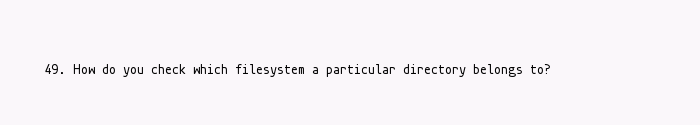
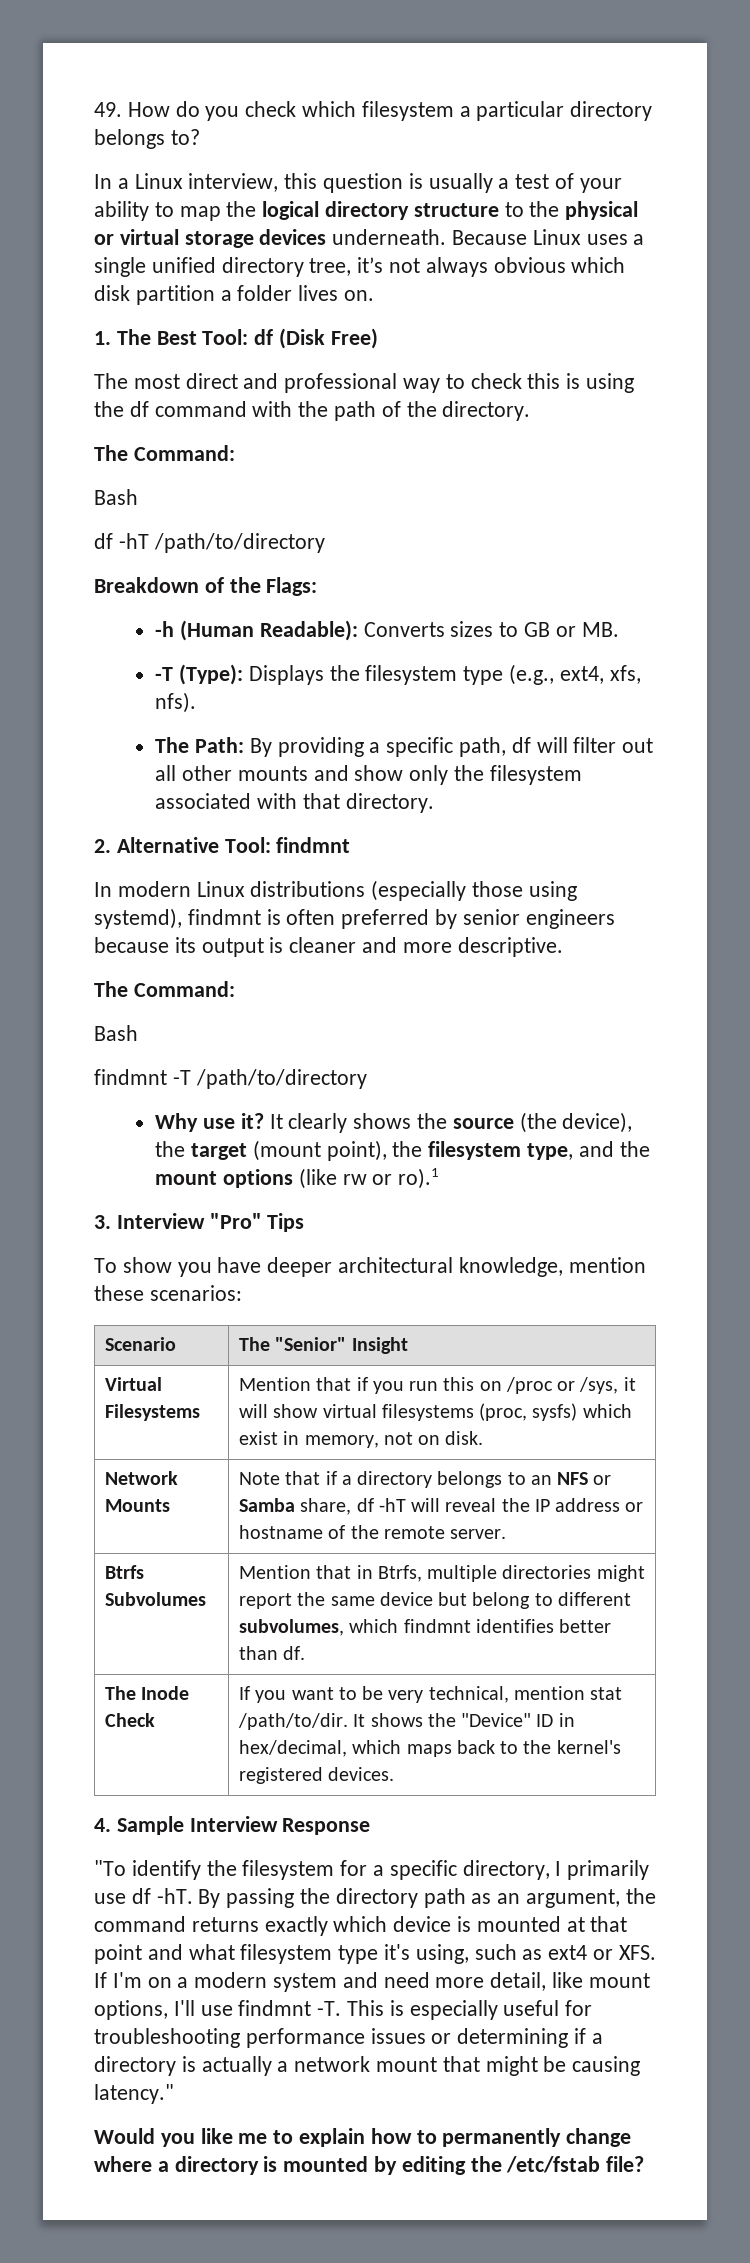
+ In a Linux interview, this question is usually a test of your ability to map the logical directory structure to the physical or virtual storage devices underneath. Because Linux uses a single unified directory tree, it’s not always obvious which disk partition a folder lives on.
+ 1. The Best Tool: df (Disk Free)
+ The most direct and professional way to check this is using the df command with the path of the directory.
+ The Command:
+ Bash
+ df -hT /path/to/directory
+ Breakdown of the Flags:
+ -h (Human Readable): Converts sizes to GB or MB.
+ -T (Type): Displays the filesystem type (e.g., ext4, xfs, nfs).
+ The Path: By providing a specific path, df will filter out all other mounts and show only the filesystem associated with that directory.
+ 2. Alternative Tool: findmnt
+ In modern Linux distributions (especially those using systemd), findmnt is often preferred by senior engineers because its output is cleaner and more descriptive.
+ The Command:
+ Bash
+ findmnt -T /path/to/directory
+ Why use it? It clearly shows the source (the device), the target (mount point), the filesystem type, and the mount options (like rw or ro).1
+ 3. Interview "Pro" Tips
+ To show you have deeper architectural knowledge, mention these scenarios:
+ Scenario | The "Senior" Insight
+ Virtual Filesystems | Mention that if you run this on /proc or /sys, it will show virtual filesystems (proc, sysfs) which exist in memory, not on disk.
+ Network Mounts | Note that if a directory belongs to an NFS or Samba share, df -hT will reveal the IP address or hostname of the remote server.
+ Btrfs Subvolumes | Mention that in Btrfs, multiple directories might report the same device but belong to different subvolumes, which findmnt identifies better than df.
+ The Inode Check | If you want to be very technical, mention stat /path/to/dir. It shows the "Device" ID in hex/decimal, which maps back to the kernel's registered devices.
+ 4. Sample Interview Response
+ "To identify the filesystem for a specific directory, I primarily use df -hT. By passing the directory path as an argument, the command returns exactly which device is mounted at that point and what filesystem type it's using, such as ext4 or XFS. If I'm on a modern system and need more detail, like mount options, I'll use findmnt -T. This is especially useful for troubleshooting performance issues or determining if a directory is actually a network mount that might be causing latency."
+ Would you like me to explain how to permanently change where a directory is mounted by editing the /etc/fstab file?

